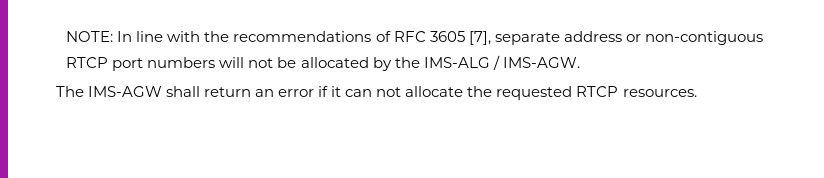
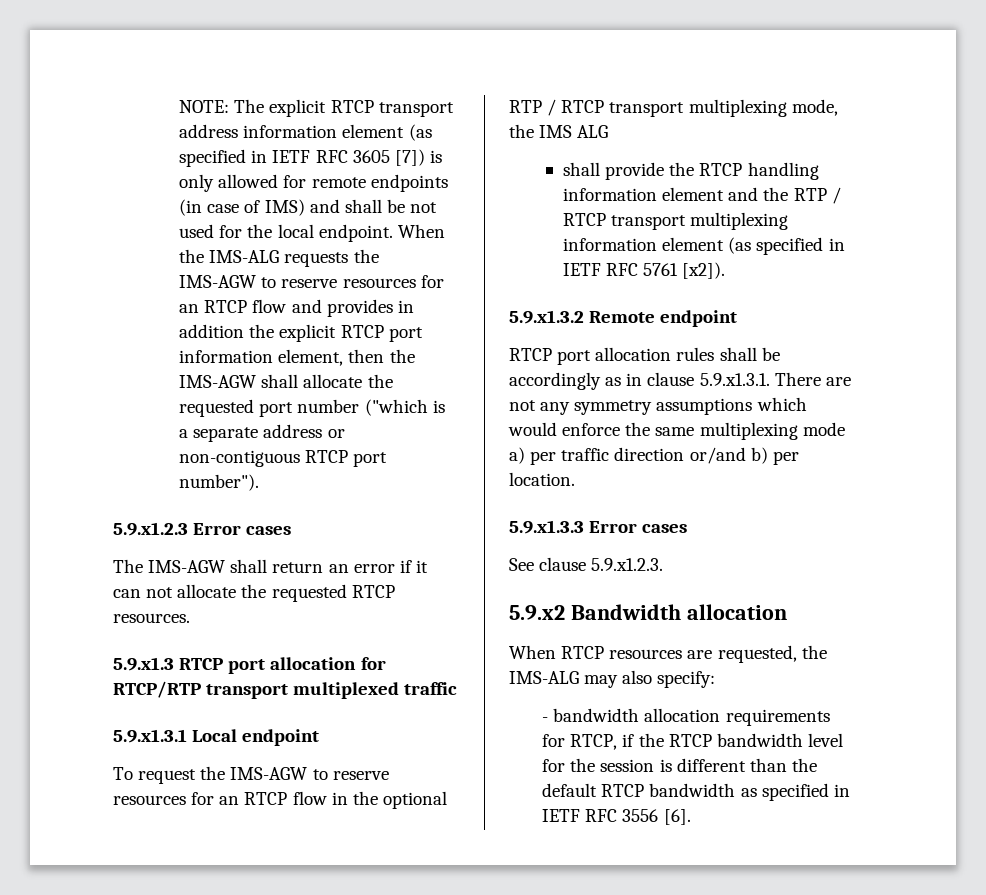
- NOTE: In line with the recommendations of RFC 3605 [7], separate address or non-contiguous RTCP port numbers will not be allocated by the IMS-ALG / IMS-AGW.
+ NOTE: The explicit RTCP transport address information element (as specified in IETF RFC 3605 [7]) is only allowed for remote endpoints (in case of IMS) and shall be not used for the local endpoint. When the IMS-ALG requests the IMS-AGW to reserve resources for an RTCP flow and provides in addition the explicit RTCP port information element, then the IMS-AGW shall allocate the requested port number ("which is a separate address or non-contiguous RTCP port number").
+ 5.9.x1.2.3 Error cases
+ 5.9.x1.3 RTCP port allocation for RTCP/RTP transport multiplexed traffic
+ 5.9.x1.3.1 Local endpoint
+ To request the IMS-AGW to reserve resources for an RTCP flow in the optional RTP / RTCP transport multiplexing mode, the IMS ALG
+ shall provide the RTCP handling information element and the RTP / RTCP transport multiplexing information element (as specified in IETF RFC 5761 [x2]).
+ 5.9.x1.3.2 Remote endpoint
+ RTCP port allocation rules shall be accordingly as in clause 5.9.x1.3.1. There are not any symmetry assumptions which would enforce the same multiplexing mode a) per traffic direction or/and b) per location.
+ 5.9.x1.3.3 Error cases
+ See clause 5.9.x1.2.3.
+ 5.9.x2 Bandwidth allocation
+ When RTCP resources are requested, the IMS-ALG may also specify:
+ - bandwidth allocation requirements for RTCP, if the RTCP bandwidth level for the session is different than the default RTCP bandwidth as specified in IETF RFC 3556 [6].

